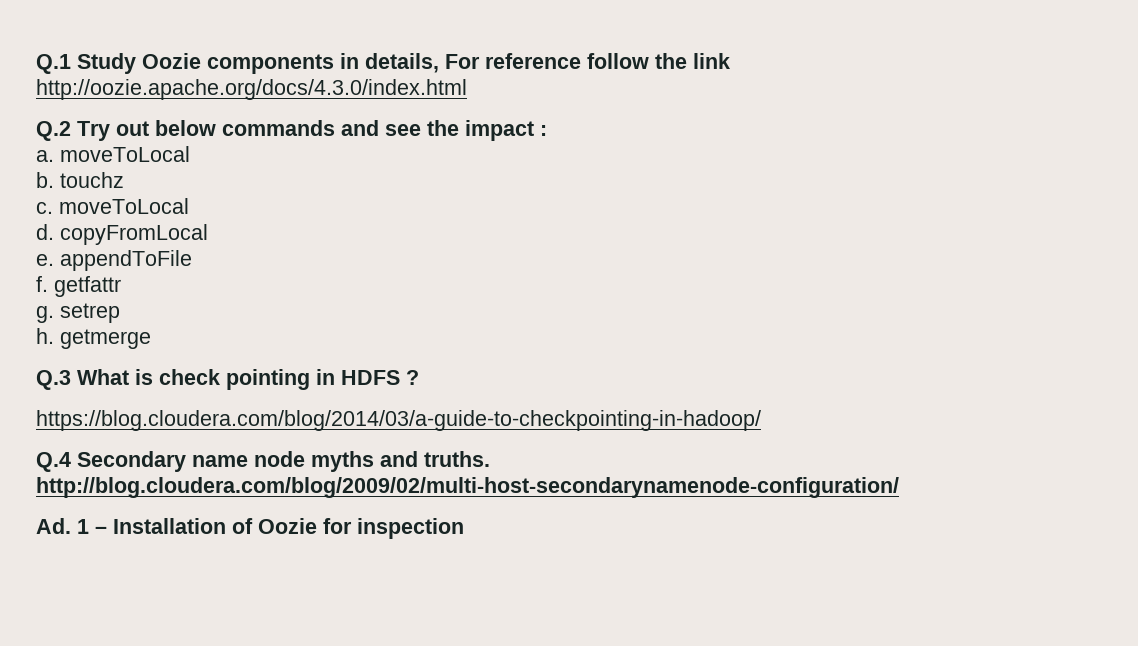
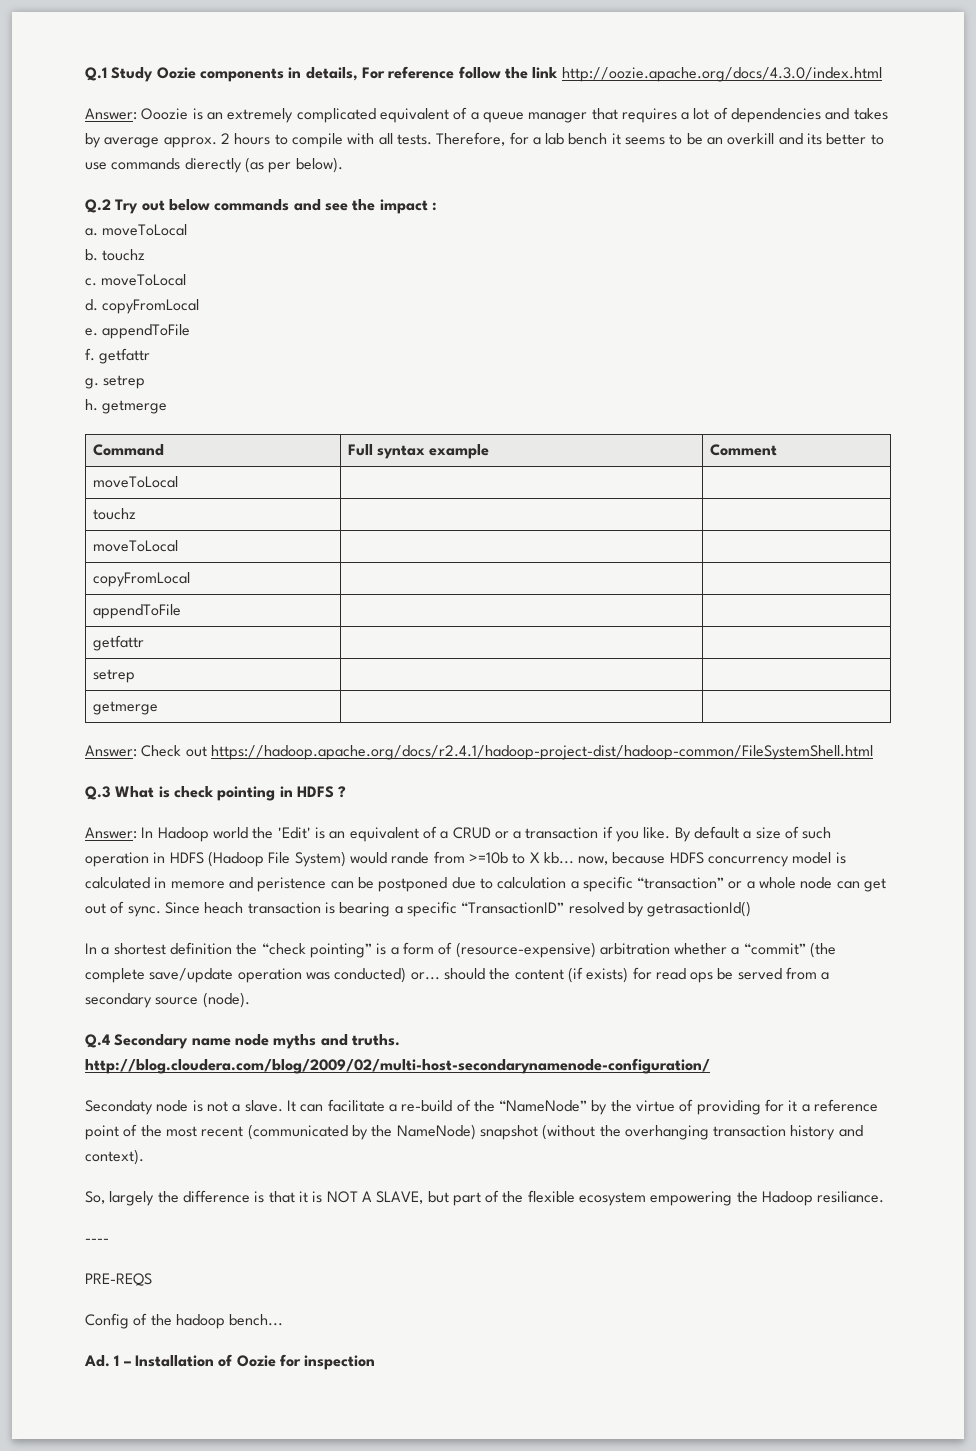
+ Answer: Ooozie is an extremely complicated equivalent of a queue manager that requires a lot of dependencies and takes by average approx. 2 hours to compile with all tests. Therefore, for a lab bench it seems to be an overkill and its better to use commands dierectly (as per below).
+ Command | Full syntax example | Comment
+ moveToLocal | |
+ touchz | |
+ moveToLocal | |
+ copyFromLocal | |
+ appendToFile | |
+ getfattr | |
+ setrep | |
+ getmerge | |
+ Answer: Check out https://hadoop.apache.org/docs/r2.4.1/hadoop-project-dist/hadoop-common/FileSystemShell.html
- https://blog.cloudera.com/blog/2014/03/a-guide-to-checkpointing-in-hadoop/
+ Answer: In Hadoop world the 'Edit' is an equivalent of a CRUD or a transaction if you like. By default a size of such operation in HDFS (Hadoop File System) would rande from >=10b to X kb... now, because HDFS concurrency model is calculated in memore and peristence can be postponed due to calculation a specific “transaction” or a whole node can get out of sync. Since heach transaction is bearing a specific “TransactionID” resolved by getrasactionId()
+ In a shortest definition the “check pointing” is a form of (resource-expensive) arbitration whether a “commit” (the complete save/update operation was conducted) or... should the content (if exists) for read ops be served from a secondary source (node).
+ Secondaty node is not a slave. It can facilitate a re-build of the “NameNode” by the virtue of providing for it a reference point of the most recent (communicated by the NameNode) snapshot (without the overhanging transaction history and context).
+ So, largely the difference is that it is NOT A SLAVE, but part of the flexible ecosystem empowering the Hadoop resiliance.
+ ----
+ PRE-REQS
+ Config of the hadoop bench...

